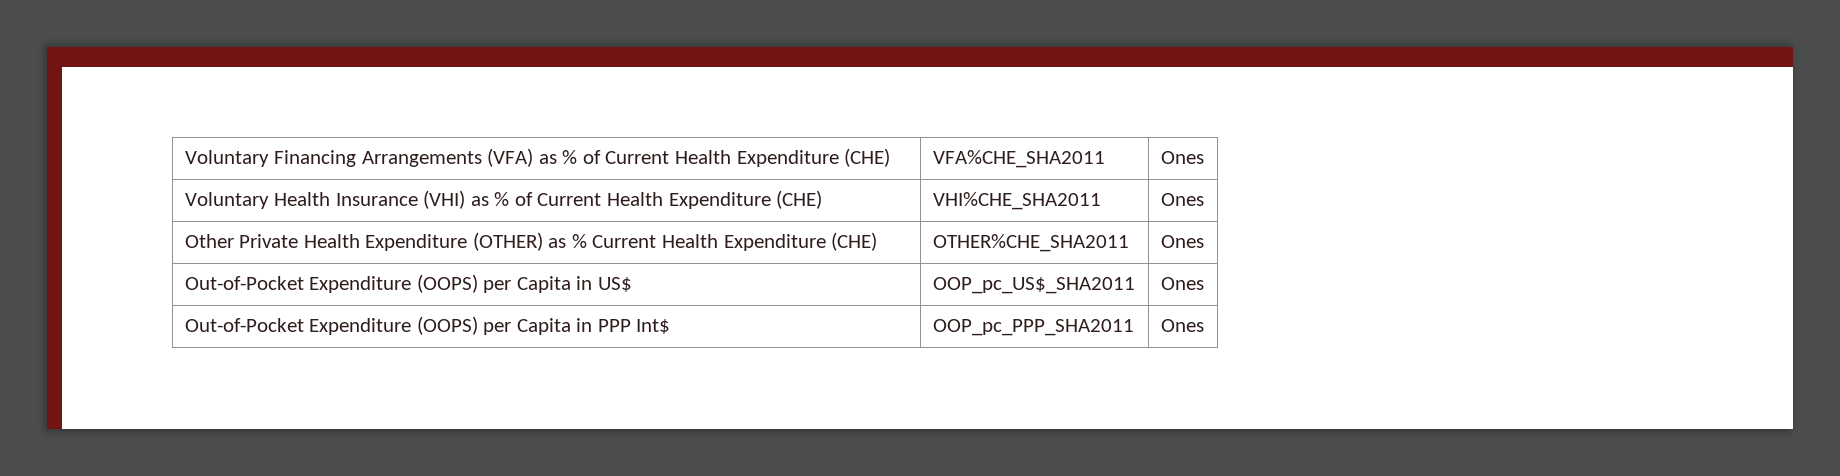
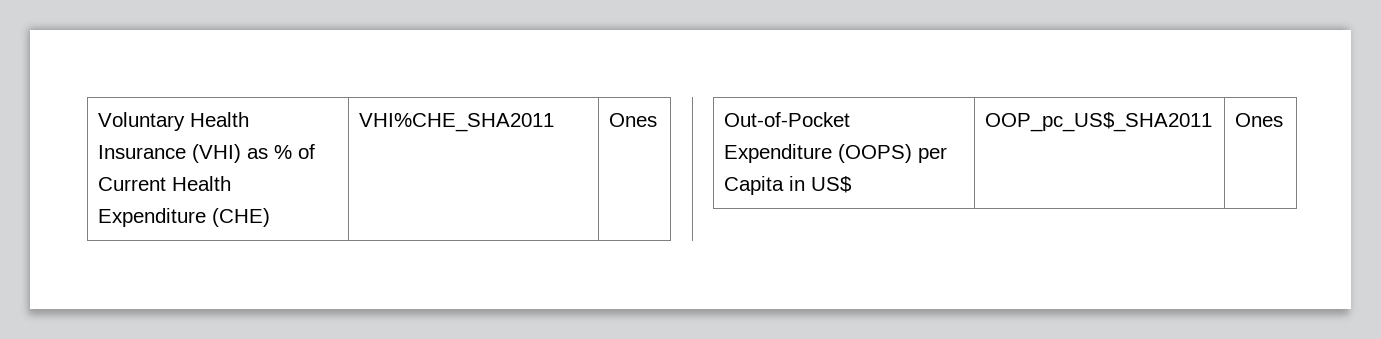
- Voluntary Financing Arrangements (VFA) as % of Current Health Expenditure (CHE) | VFA%CHE_SHA2011 | Ones
- Other Private Health Expenditure (OTHER) as % Current Health Expenditure (CHE) | OTHER%CHE_SHA2011 | Ones
- Out-of-Pocket Expenditure (OOPS) per Capita in PPP Int$ | OOP_pc_PPP_SHA2011 | Ones

